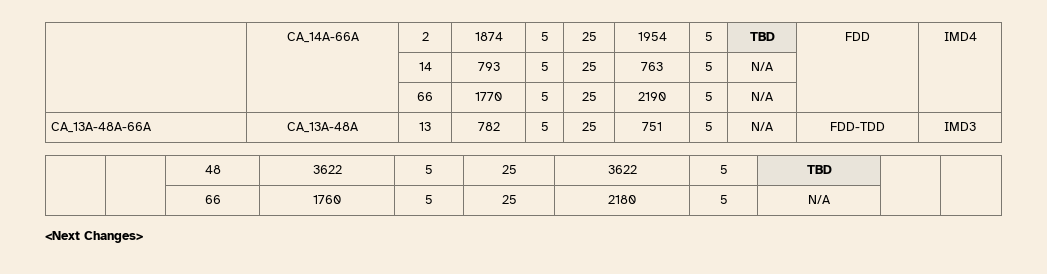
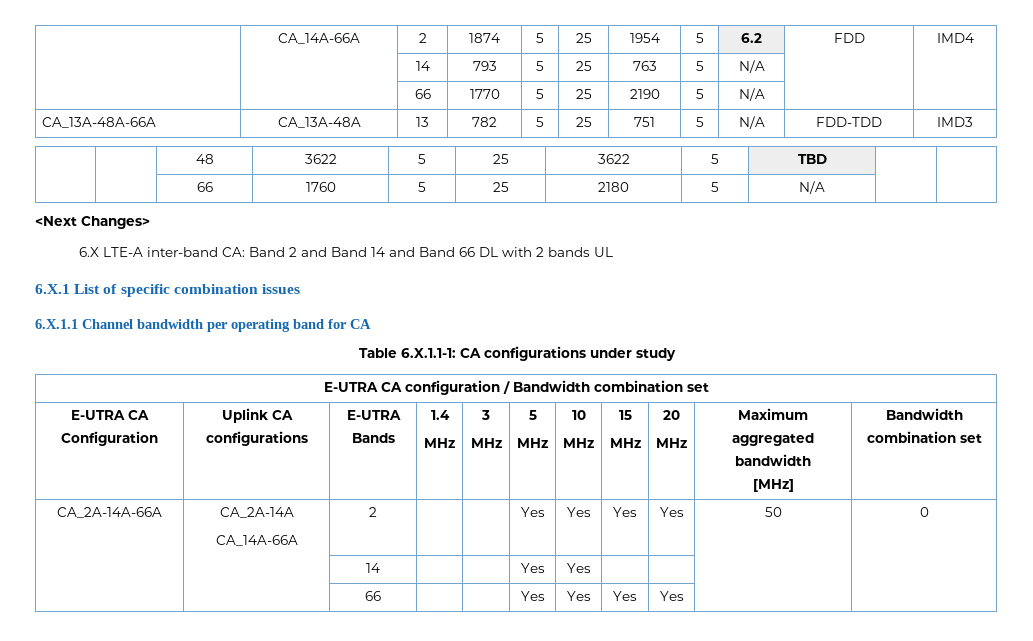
- | CA_14A-66A | 2 | 1874 | 5 | 25 | 1954 | 5 | TBD | FDD | IMD4
+ | CA_14A-66A | 2 | 1874 | 5 | 25 | 1954 | 5 | 6.2 | FDD | IMD4
+ 6.X LTE-A inter-band CA: Band 2 and Band 14 and Band 66 DL with 2 bands UL
+ 6.X.1 List of specific combination issues
+ 6.X.1.1 Channel bandwidth per operating band for CA
+ Table 6.X.1.1-1: CA configurations under study
+ E-UTRA CA configuration / Bandwidth combination set
+ E-UTRA CA Configuration | Uplink CA configurations | E-UTRA Bands | 1.4
+ MHz | 3
+ MHz | 5
+ MHz | 10
+ MHz | 15
+ MHz | 20
+ MHz | Maximum aggregated bandwidth
+ [MHz] | Bandwidth combination set
+ CA_2A-14A-66A | CA_2A-14A
+ CA_14A-66A | 2 | | | Yes | Yes | Yes | Yes | 50 | 0
+ | | 14 | | | Yes | Yes | | | |
+ | | 66 | | | Yes | Yes | Yes | Yes | |

